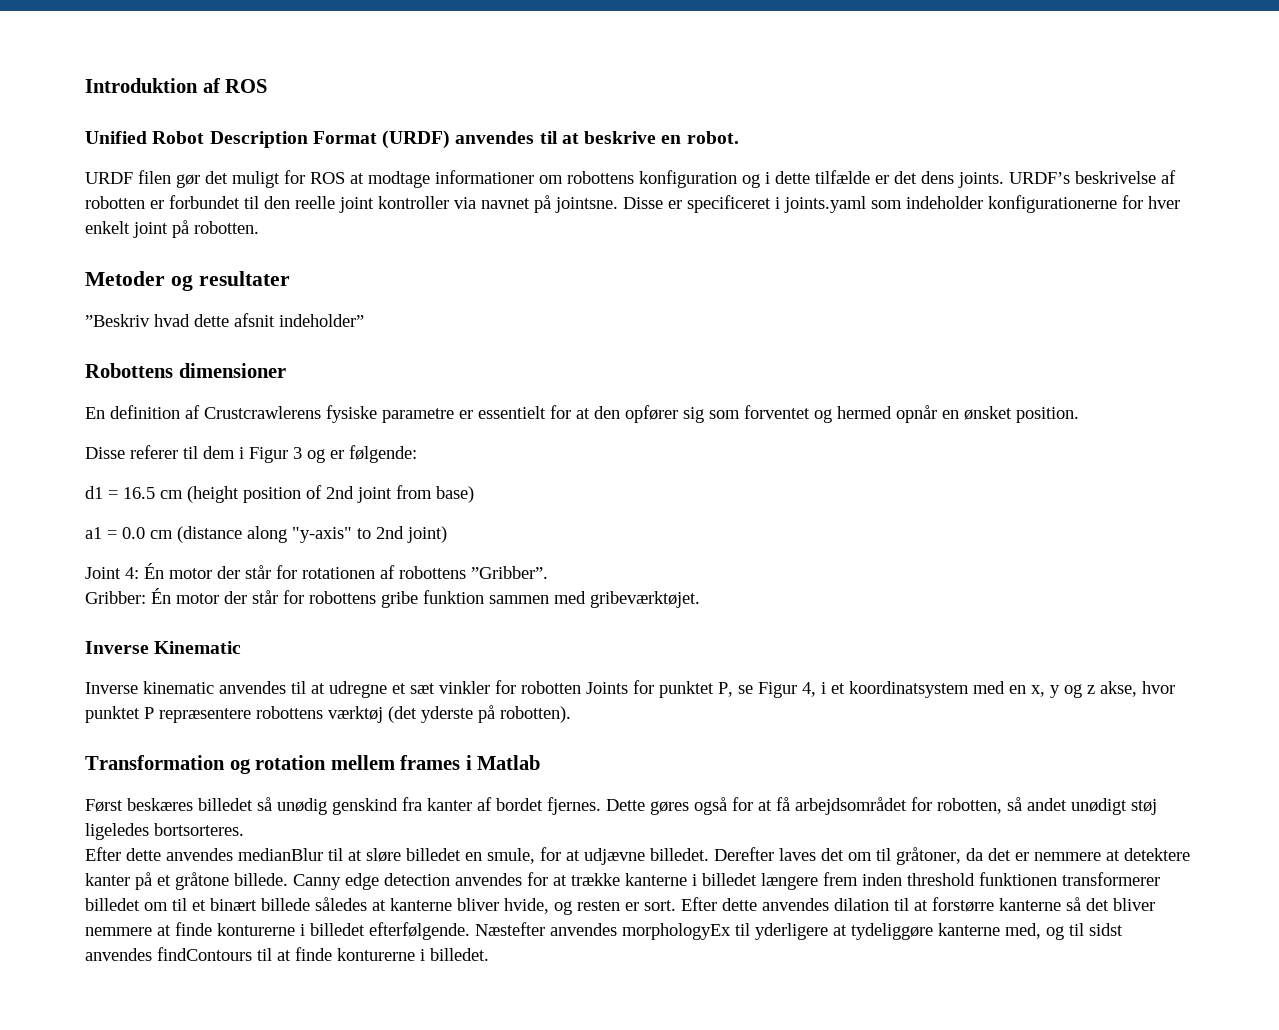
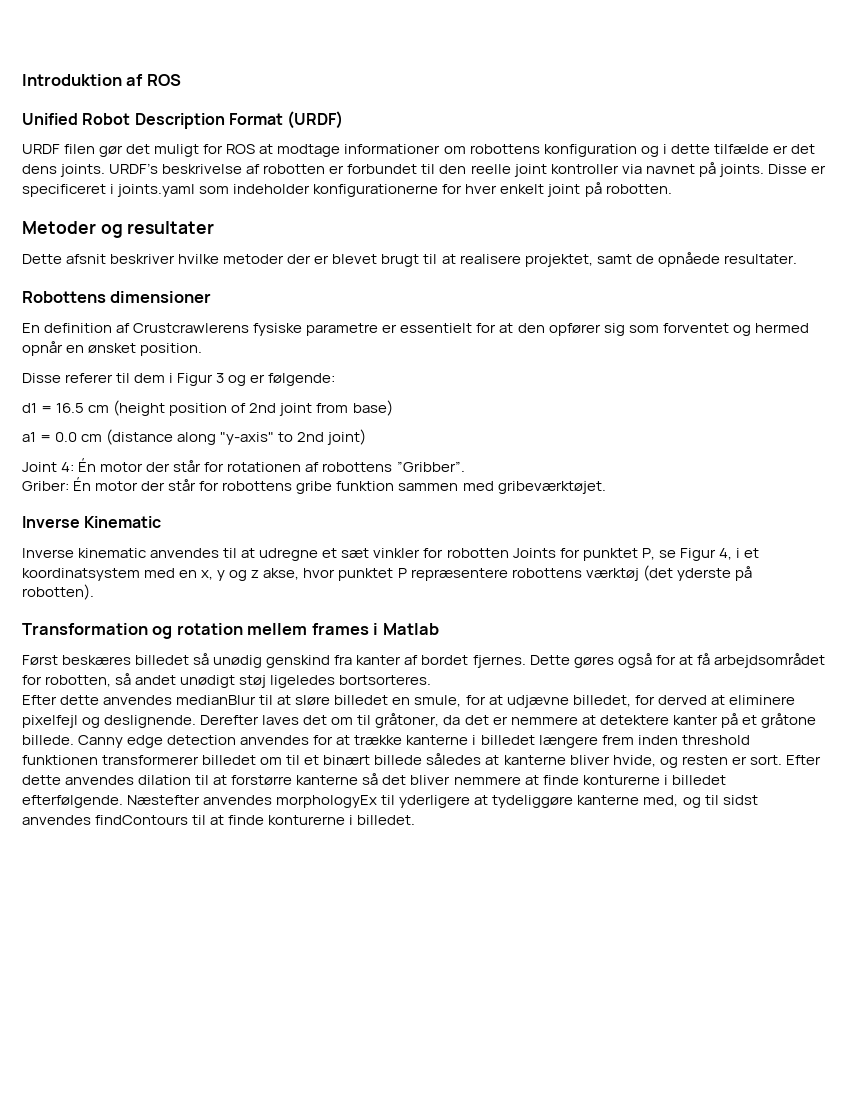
- Unified Robot Description Format (URDF) anvendes til at beskrive en robot.
+ Unified Robot Description Format (URDF)
- URDF’s beskrivelse af robotten er forbundet til den reelle joint kontroller via navnet på jointsne.
+ URDF’s beskrivelse af robotten er forbundet til den reelle joint kontroller via navnet på joints.
- ”Beskriv hvad dette afsnit indeholder”
+ Dette afsnit beskriver hvilke metoder der er blevet brugt til at realisere projektet, samt de opnåede resultater.
- Gribber: Én motor der står for robottens gribe funktion sammen med gribeværktøjet.
+ Griber: Én motor der står for robottens gribe funktion sammen med gribeværktøjet.
- Efter dette anvendes medianBlur til at sløre billedet en smule, for at udjævne billedet.
+ Efter dette anvendes medianBlur til at sløre billedet en smule, for at udjævne billedet, for derved at eliminere pixelfejl og deslignende.

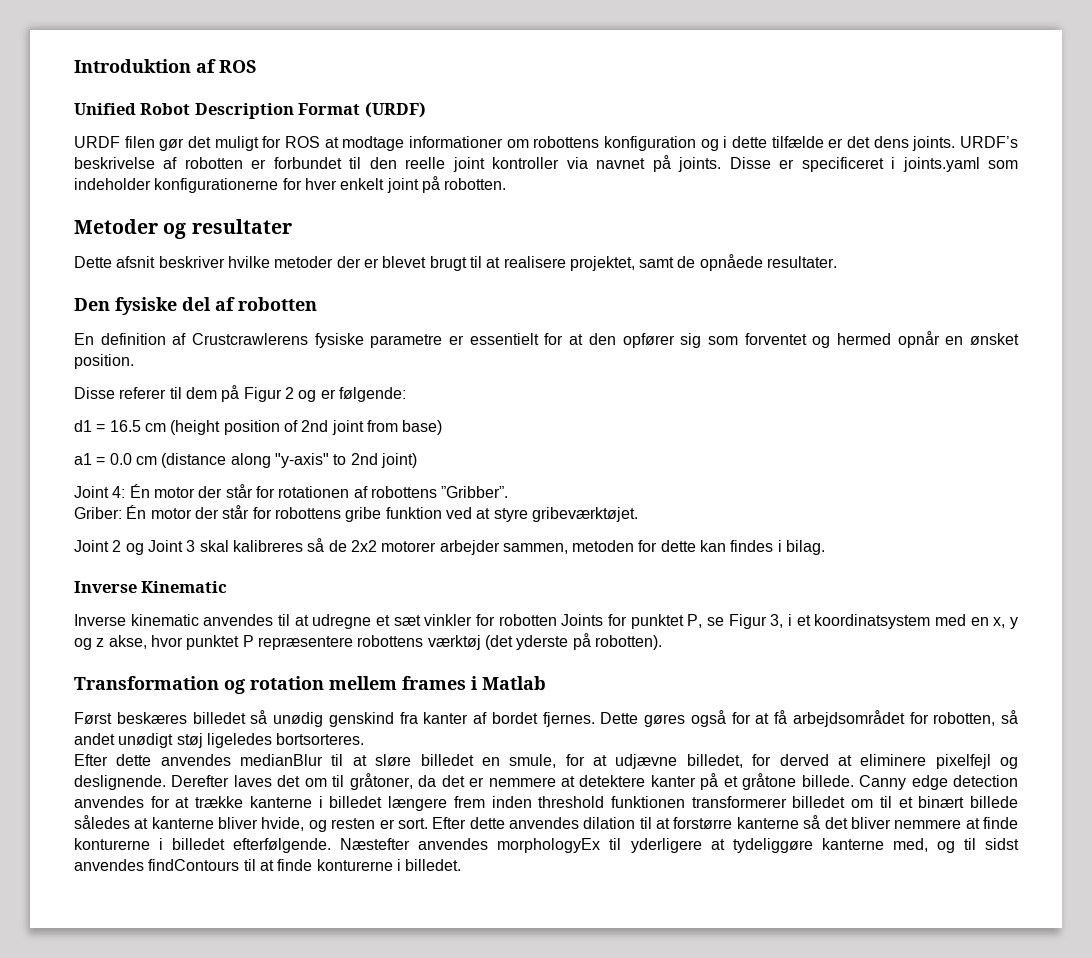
- Robottens dimensioner
+ Den fysiske del af robotten
- Disse referer til dem i Figur 3 og er følgende:
+ Disse referer til dem på Figur 2 og er følgende:
- Griber: Én motor der står for robottens gribe funktion sammen med gribeværktøjet.
+ Griber: Én motor der står for robottens gribe funktion ved at styre gribeværktøjet.
+ Joint 2 og Joint 3 skal kalibreres så de 2x2 motorer arbejder sammen, metoden for dette kan findes i bilag.
- Inverse kinematic anvendes til at udregne et sæt vinkler for robotten Joints for punktet P, se Figur 4, i et koordinatsystem med en x, y og z akse, hvor punktet P repræsentere robottens værktøj (det yderste på robotten).
+ Inverse kinematic anvendes til at udregne et sæt vinkler for robotten Joints for punktet P, se Figur 3, i et koordinatsystem med en x, y og z akse, hvor punktet P repræsentere robottens værktøj (det yderste på robotten).

